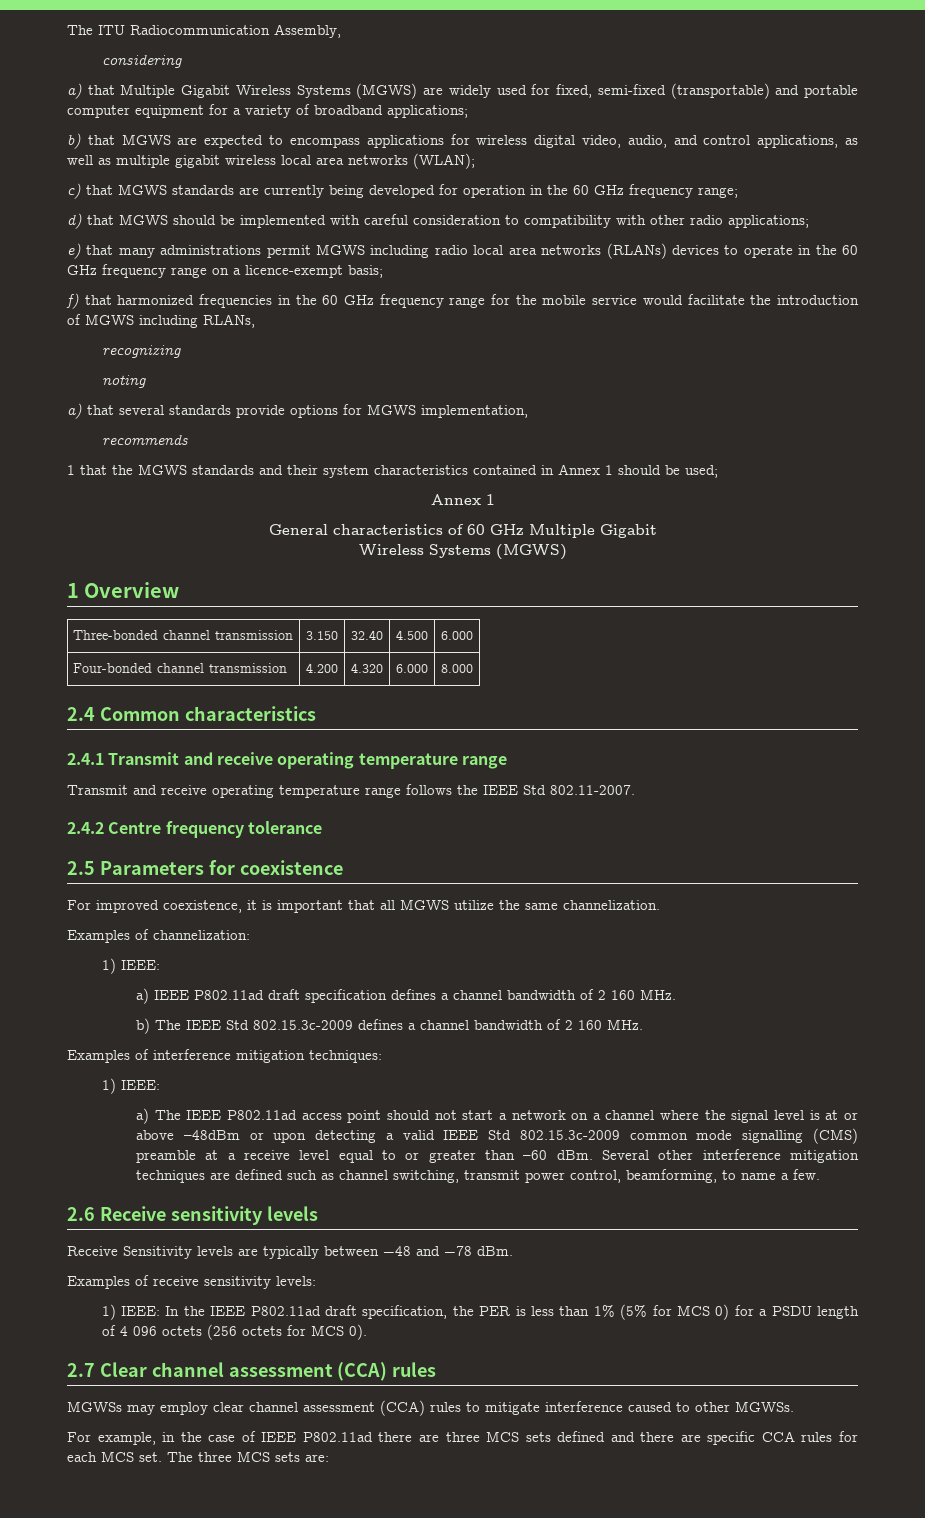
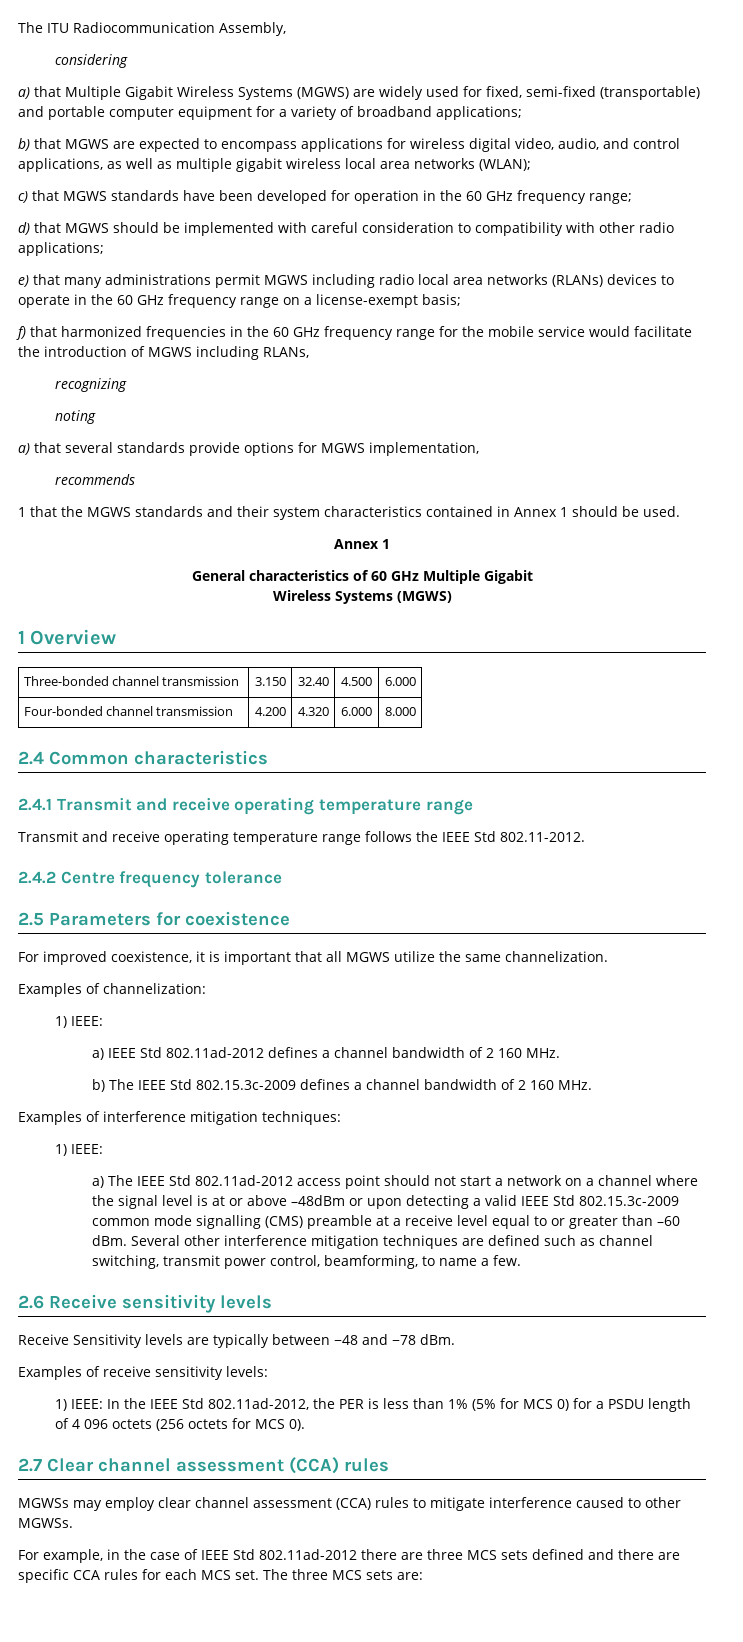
- c) that MGWS standards are currently being developed for operation in the 60 GHz frequency range;
+ c) that MGWS standards have been developed for operation in the 60 GHz frequency range;
- e) that many administrations permit MGWS including radio local area networks (RLANs) devices to operate in the 60 GHz frequency range on a licence-exempt basis;
+ e) that many administrations permit MGWS including radio local area networks (RLANs) devices to operate in the 60 GHz frequency range on a license-exempt basis;
- 1 that the MGWS standards and their system characteristics contained in Annex 1 should be used;
+ 1 that the MGWS standards and their system characteristics contained in Annex 1 should be used.
- Transmit and receive operating temperature range follows the IEEE Std 802.11-2007.
+ Transmit and receive operating temperature range follows the IEEE Std 802.11-2012.
- a) IEEE P802.11ad draft specification defines a channel bandwidth of 2 160 MHz.
+ a) IEEE Std 802.11ad-2012 defines a channel bandwidth of 2 160 MHz.
- a) The IEEE P802.11ad access point should not start a network on a channel where the signal level is at or above –48dBm or upon detecting a valid IEEE Std 802.15.3c-2009 common mode signalling (CMS) preamble at a receive level equal to or greater than –60 dBm.
+ a) The IEEE Std 802.11ad-2012 access point should not start a network on a channel where the signal level is at or above –48dBm or upon detecting a valid IEEE Std 802.15.3c-2009 common mode signalling (CMS) preamble at a receive level equal to or greater than –60 dBm.
- 1) IEEE: In the IEEE P802.11ad draft specification, the PER is less than 1% (5% for MCS 0) for a PSDU length of 4 096 octets (256 octets for MCS 0).
+ 1) IEEE: In the IEEE Std 802.11ad-2012, the PER is less than 1% (5% for MCS 0) for a PSDU length of 4 096 octets (256 octets for MCS 0).
- For example, in the case of IEEE P802.11ad there are three MCS sets defined and there are specific CCA rules for each MCS set.
+ For example, in the case of IEEE Std 802.11ad-2012 there are three MCS sets defined and there are specific CCA rules for each MCS set.

